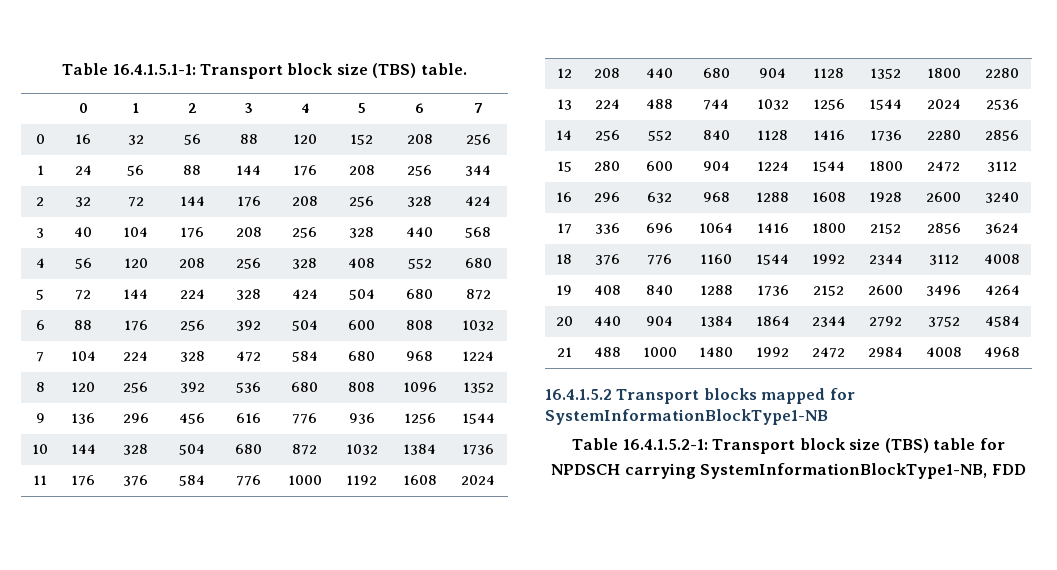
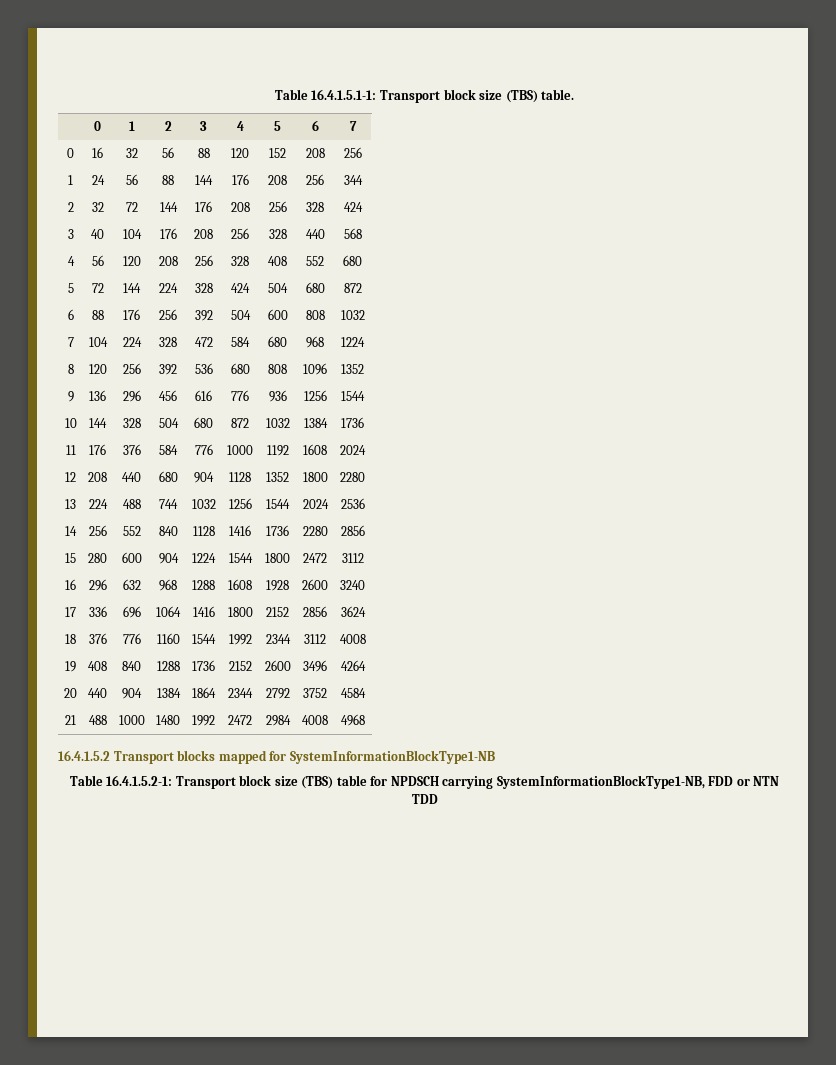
- Table 16.4.1.5.2-1: Transport block size (TBS) table for NPDSCH carrying SystemInformationBlockType1-NB, FDD
+ Table 16.4.1.5.2-1: Transport block size (TBS) table for NPDSCH carrying SystemInformationBlockType1-NB, FDD or NTN TDD

